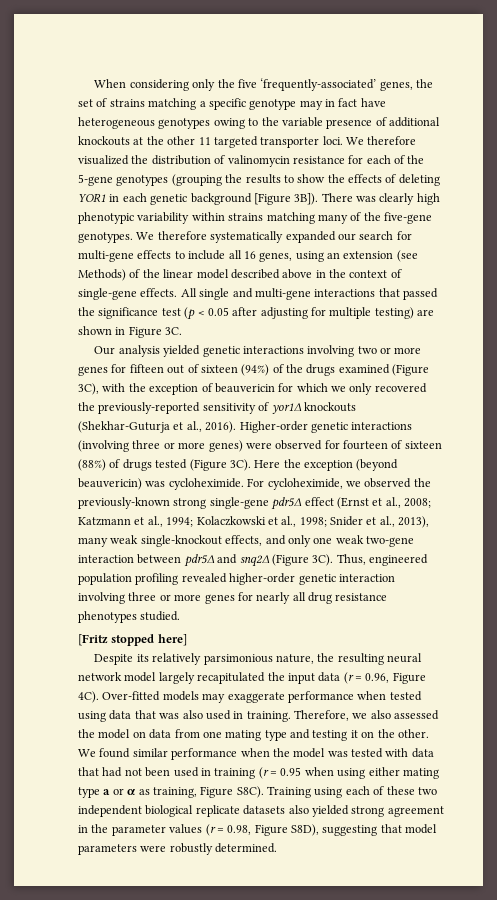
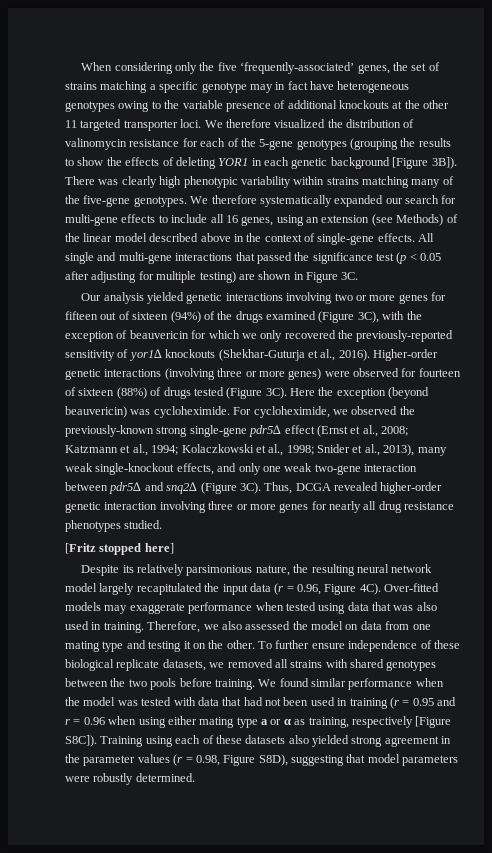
- Thus, engineered population profiling revealed higher-order genetic interaction involving three or more genes for nearly all drug resistance phenotypes studied.
+ Thus, DCGA revealed higher-order genetic interaction involving three or more genes for nearly all drug resistance phenotypes studied.
+ To further ensure independence of these biological replicate datasets, we removed all strains with shared genotypes between the two pools before training.
- We found similar performance when the model was tested with data that had not been used in training (r = 0.95 when using either mating type a or α as training, Figure S8C).
+ We found similar performance when the model was tested with data that had not been used in training (r = 0.95 and r = 0.96 when using either mating type a or α as training, respectively [Figure S8C]).
- Training using each of these two independent biological replicate datasets also yielded strong agreement in the parameter values (r = 0.98, Figure S8D), suggesting that model parameters were robustly determined.
+ Training using each of these datasets also yielded strong agreement in the parameter values (r = 0.98, Figure S8D), suggesting that model parameters were robustly determined.

